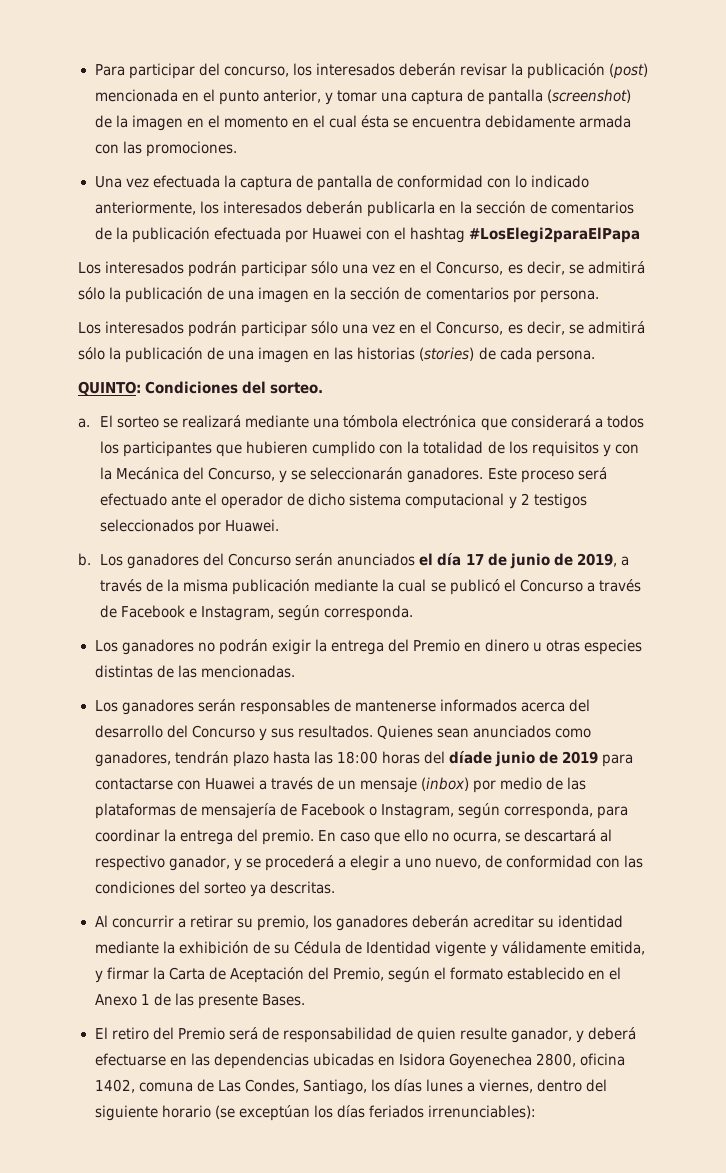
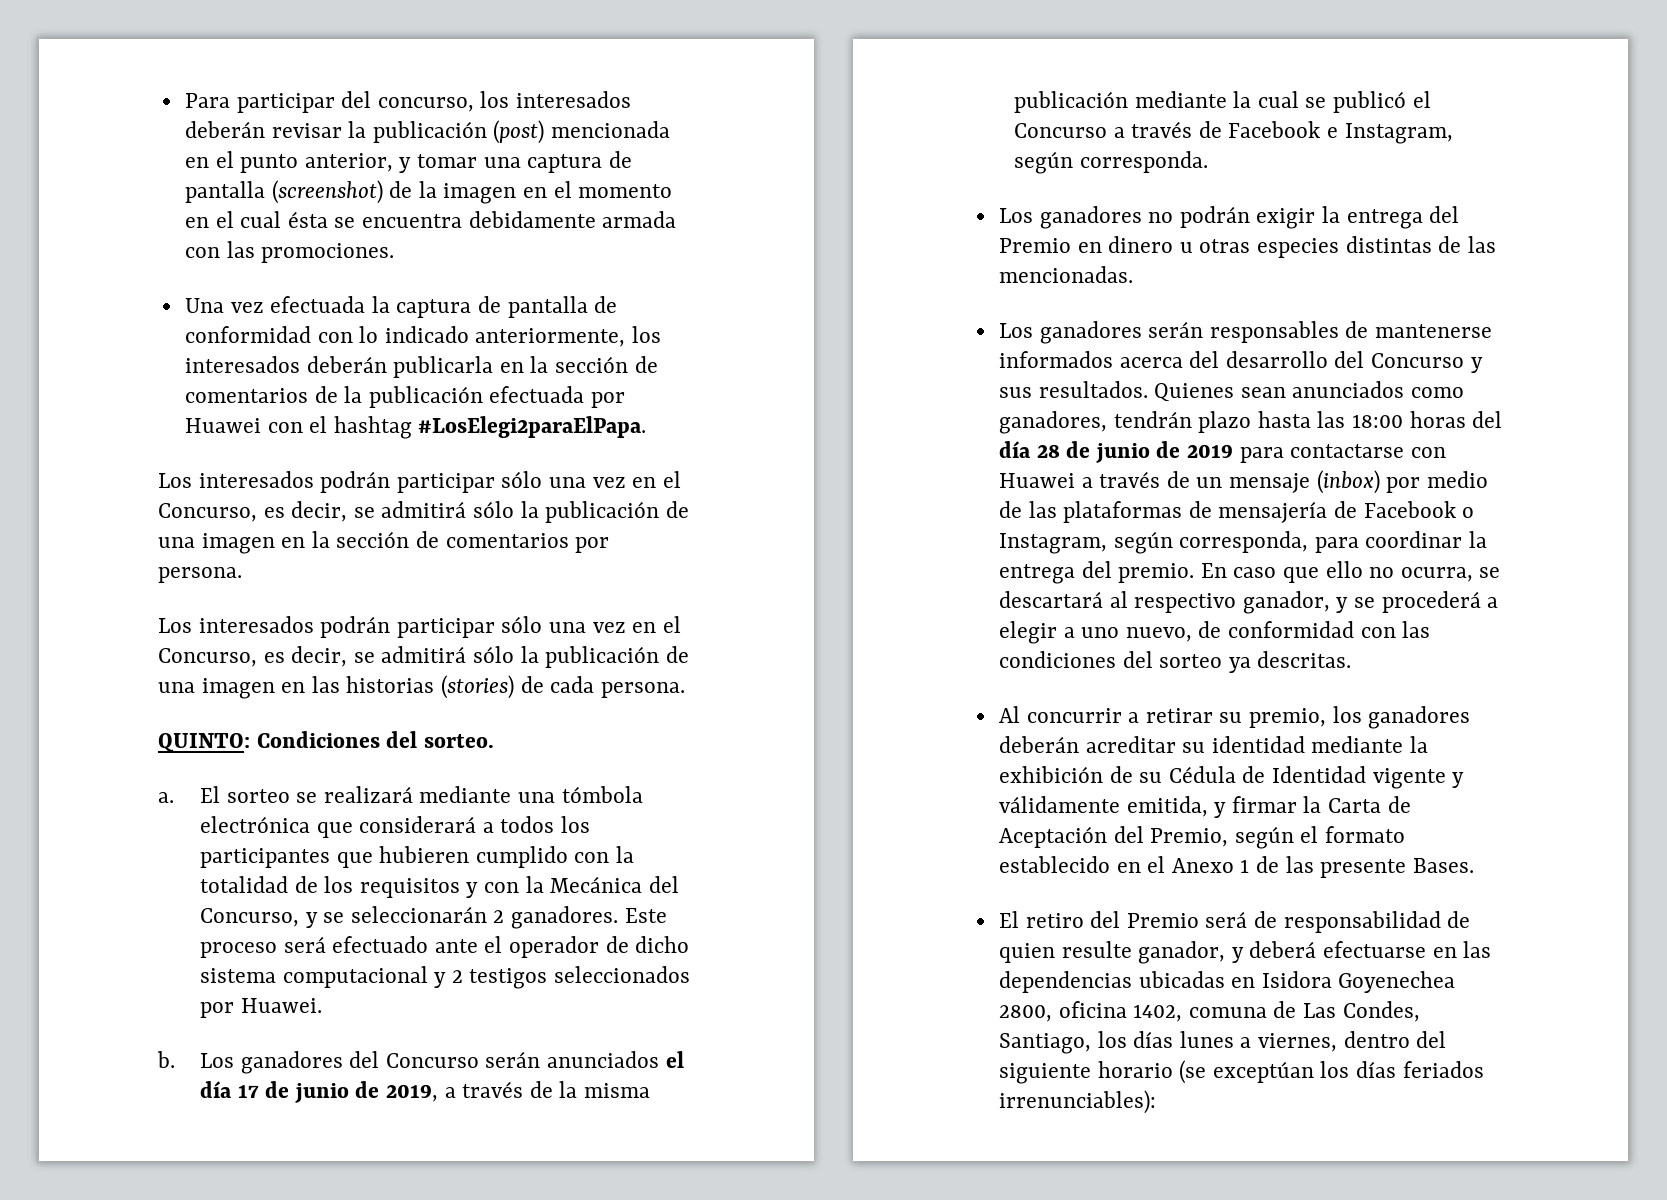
- Una vez efectuada la captura de pantalla de conformidad con lo indicado anteriormente, los interesados deberán publicarla en la sección de comentarios de la publicación efectuada por Huawei con el hashtag #LosElegi2paraElPapa
+ Una vez efectuada la captura de pantalla de conformidad con lo indicado anteriormente, los interesados deberán publicarla en la sección de comentarios de la publicación efectuada por Huawei con el hashtag #LosElegi2paraElPapa.
- El sorteo se realizará mediante una tómbola electrónica que considerará a todos los participantes que hubieren cumplido con la totalidad de los requisitos y con la Mecánica del Concurso, y se seleccionarán ganadores.
+ El sorteo se realizará mediante una tómbola electrónica que considerará a todos los participantes que hubieren cumplido con la totalidad de los requisitos y con la Mecánica del Concurso, y se seleccionarán 2 ganadores.
- Quienes sean anunciados como ganadores, tendrán plazo hasta las 18:00 horas del díade junio de 2019 para contactarse con Huawei a través de un mensaje (inbox) por medio de las plataformas de mensajería de Facebook o Instagram, según corresponda, para coordinar la entrega del premio.
+ Quienes sean anunciados como ganadores, tendrán plazo hasta las 18:00 horas del día 28 de junio de 2019 para contactarse con Huawei a través de un mensaje (inbox) por medio de las plataformas de mensajería de Facebook o Instagram, según corresponda, para coordinar la entrega del premio.

